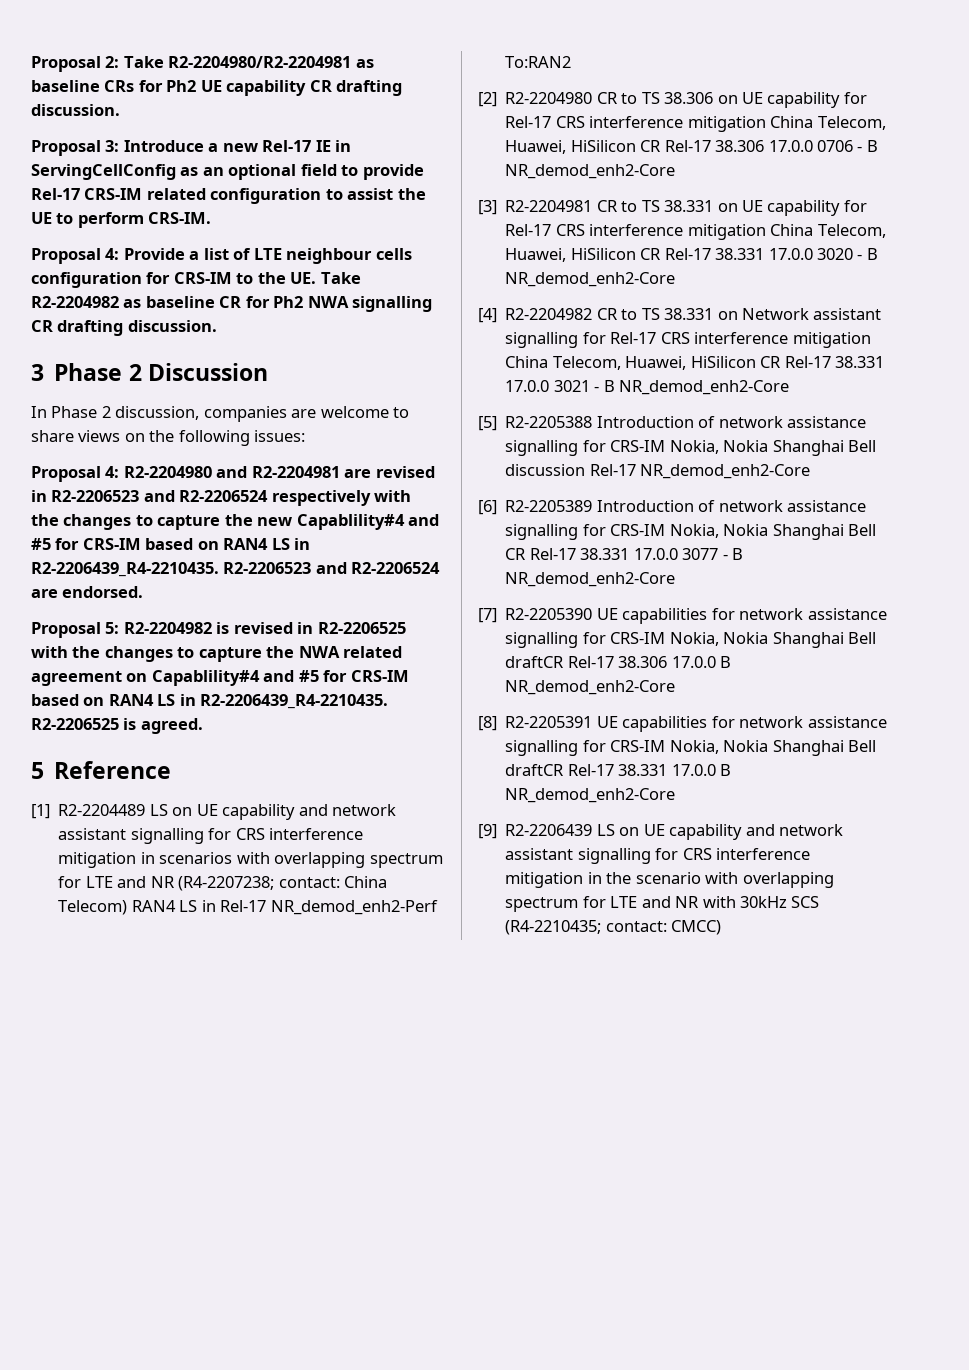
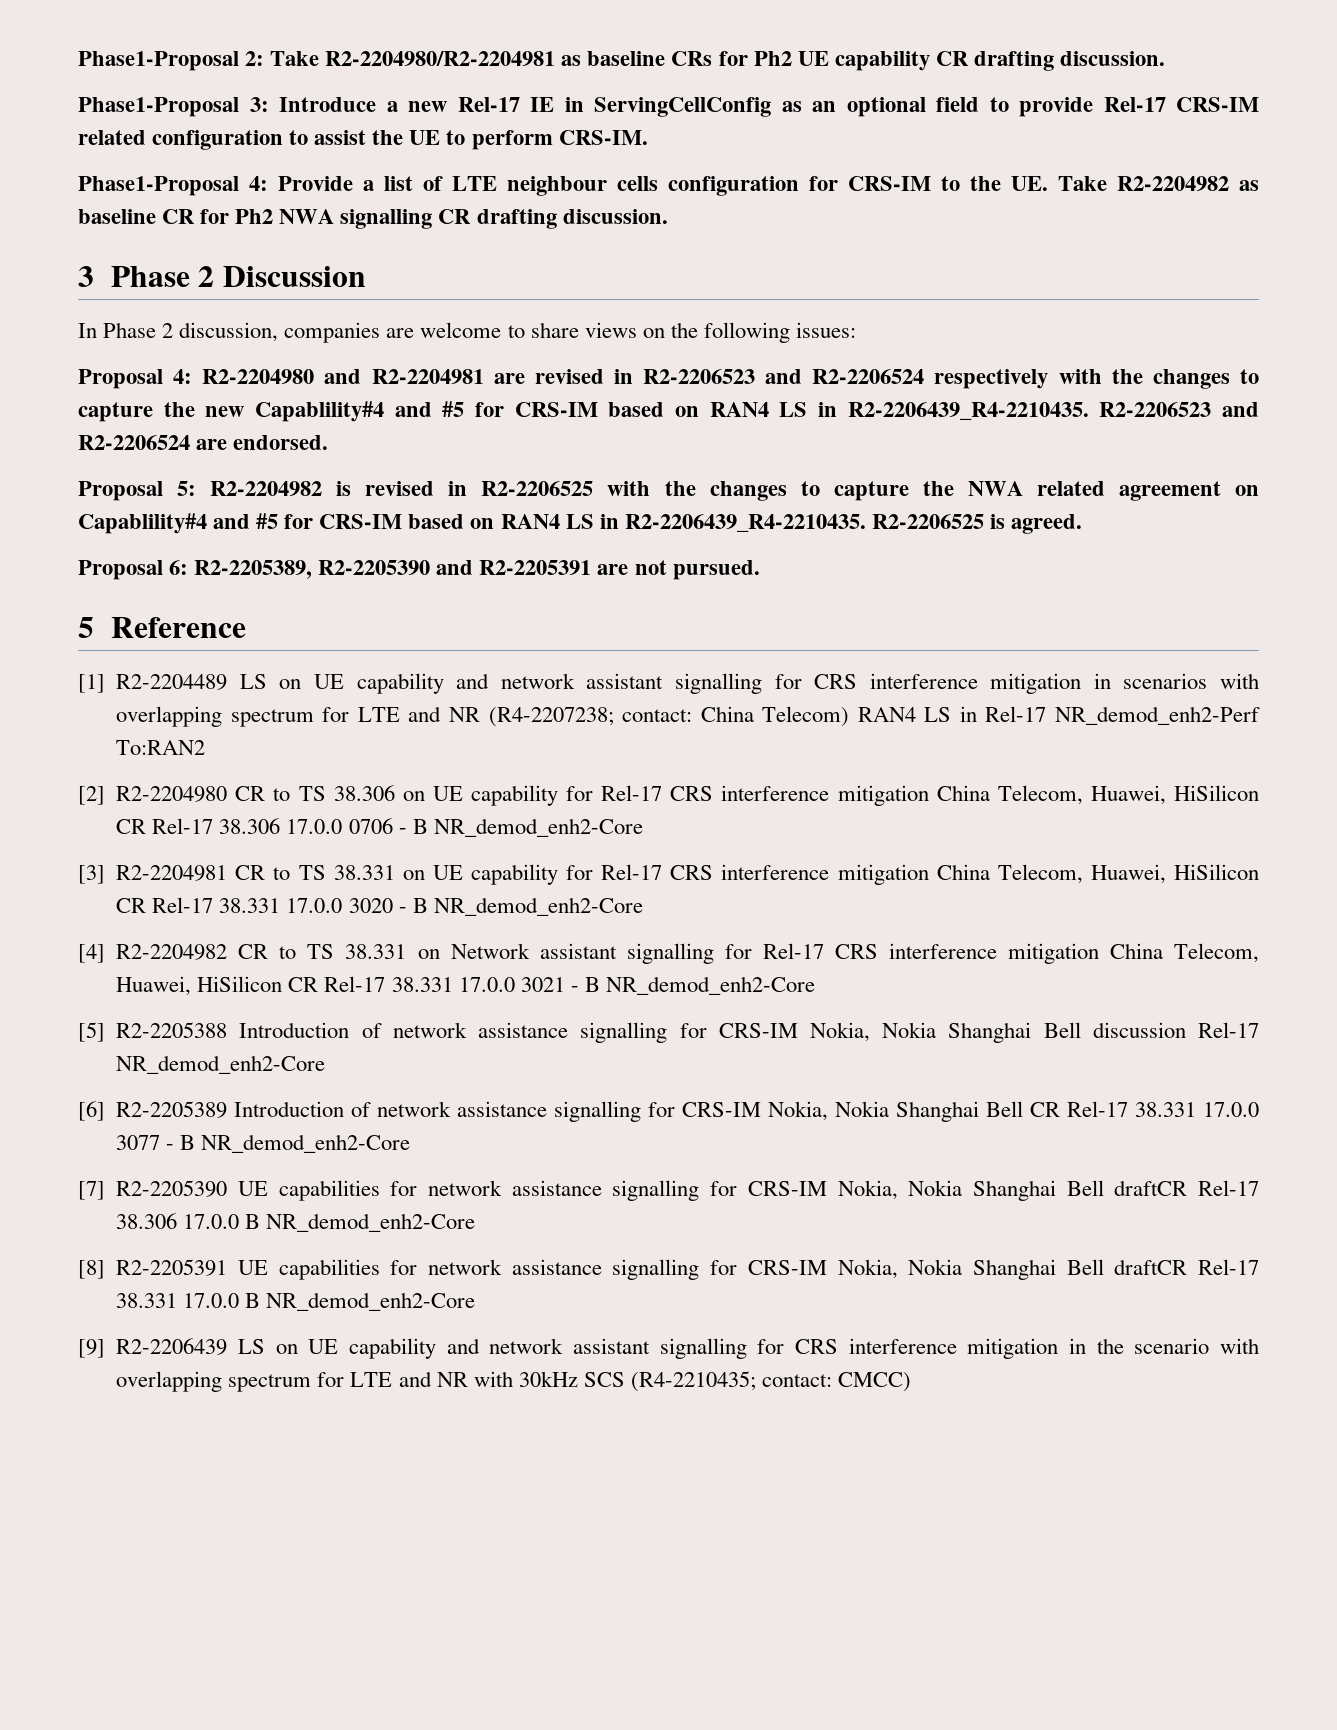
- Proposal 2: Take R2-2204980/R2-2204981 as baseline CRs for Ph2 UE capability CR drafting discussion.
+ Phase1-Proposal 2: Take R2-2204980/R2-2204981 as baseline CRs for Ph2 UE capability CR drafting discussion.
- Proposal 3: Introduce a new Rel-17 IE in ServingCellConfig as an optional field to provide Rel-17 CRS-IM related configuration to assist the UE to perform CRS-IM.
+ Phase1-Proposal 3: Introduce a new Rel-17 IE in ServingCellConfig as an optional field to provide Rel-17 CRS-IM related configuration to assist the UE to perform CRS-IM.
- Proposal 4: Provide a list of LTE neighbour cells configuration for CRS-IM to the UE. Take R2-2204982 as baseline CR for Ph2 NWA signalling CR drafting discussion.
+ Phase1-Proposal 4: Provide a list of LTE neighbour cells configuration for CRS-IM to the UE. Take R2-2204982 as baseline CR for Ph2 NWA signalling CR drafting discussion.
+ Proposal 6: R2-2205389, R2-2205390 and R2-2205391 are not pursued.

